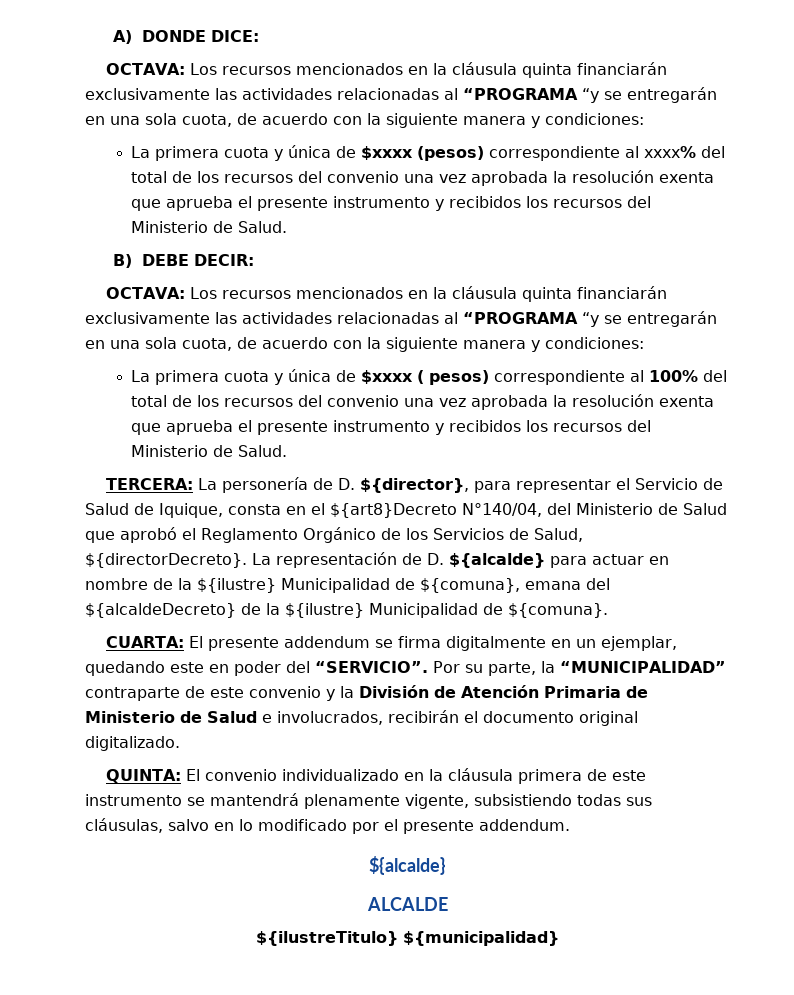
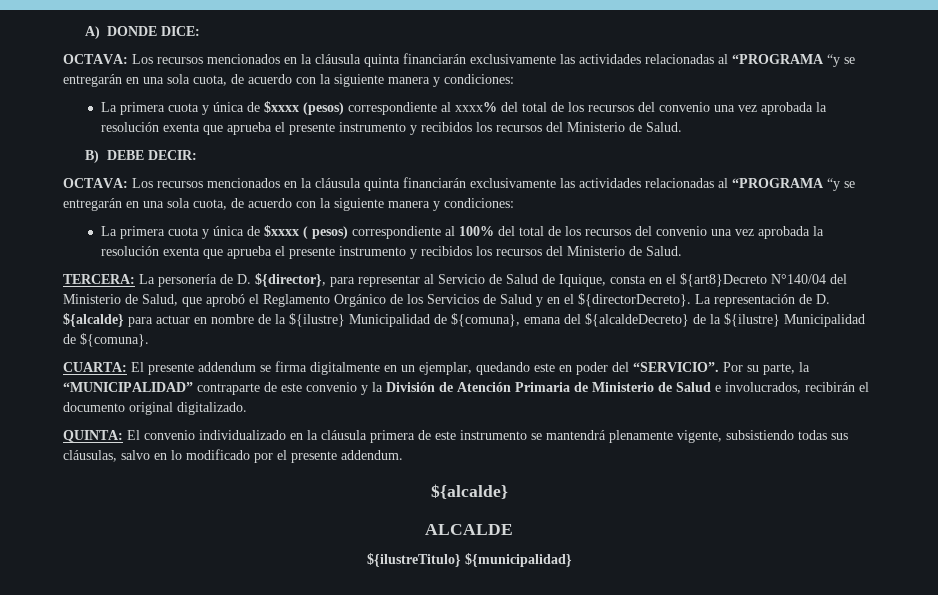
- TERCERA: La personería de D. ${director}, para representar el Servicio de Salud de Iquique, consta en el ${art8}Decreto N°140/04, del Ministerio de Salud que aprobó el Reglamento Orgánico de los Servicios de Salud, ${directorDecreto}.
+ TERCERA: La personería de D. ${director}, para representar al Servicio de Salud de Iquique, consta en el ${art8}Decreto N°140/04 del Ministerio de Salud, que aprobó el Reglamento Orgánico de los Servicios de Salud y en el ${directorDecreto}.

